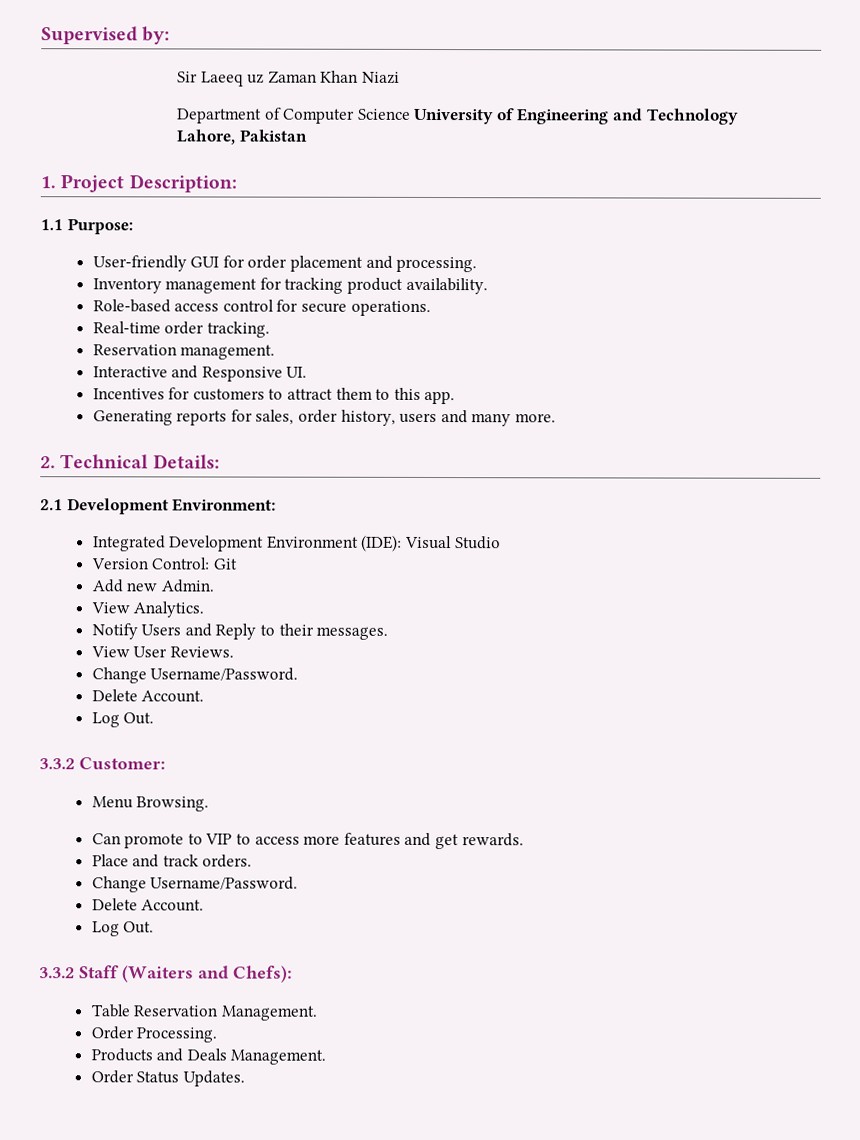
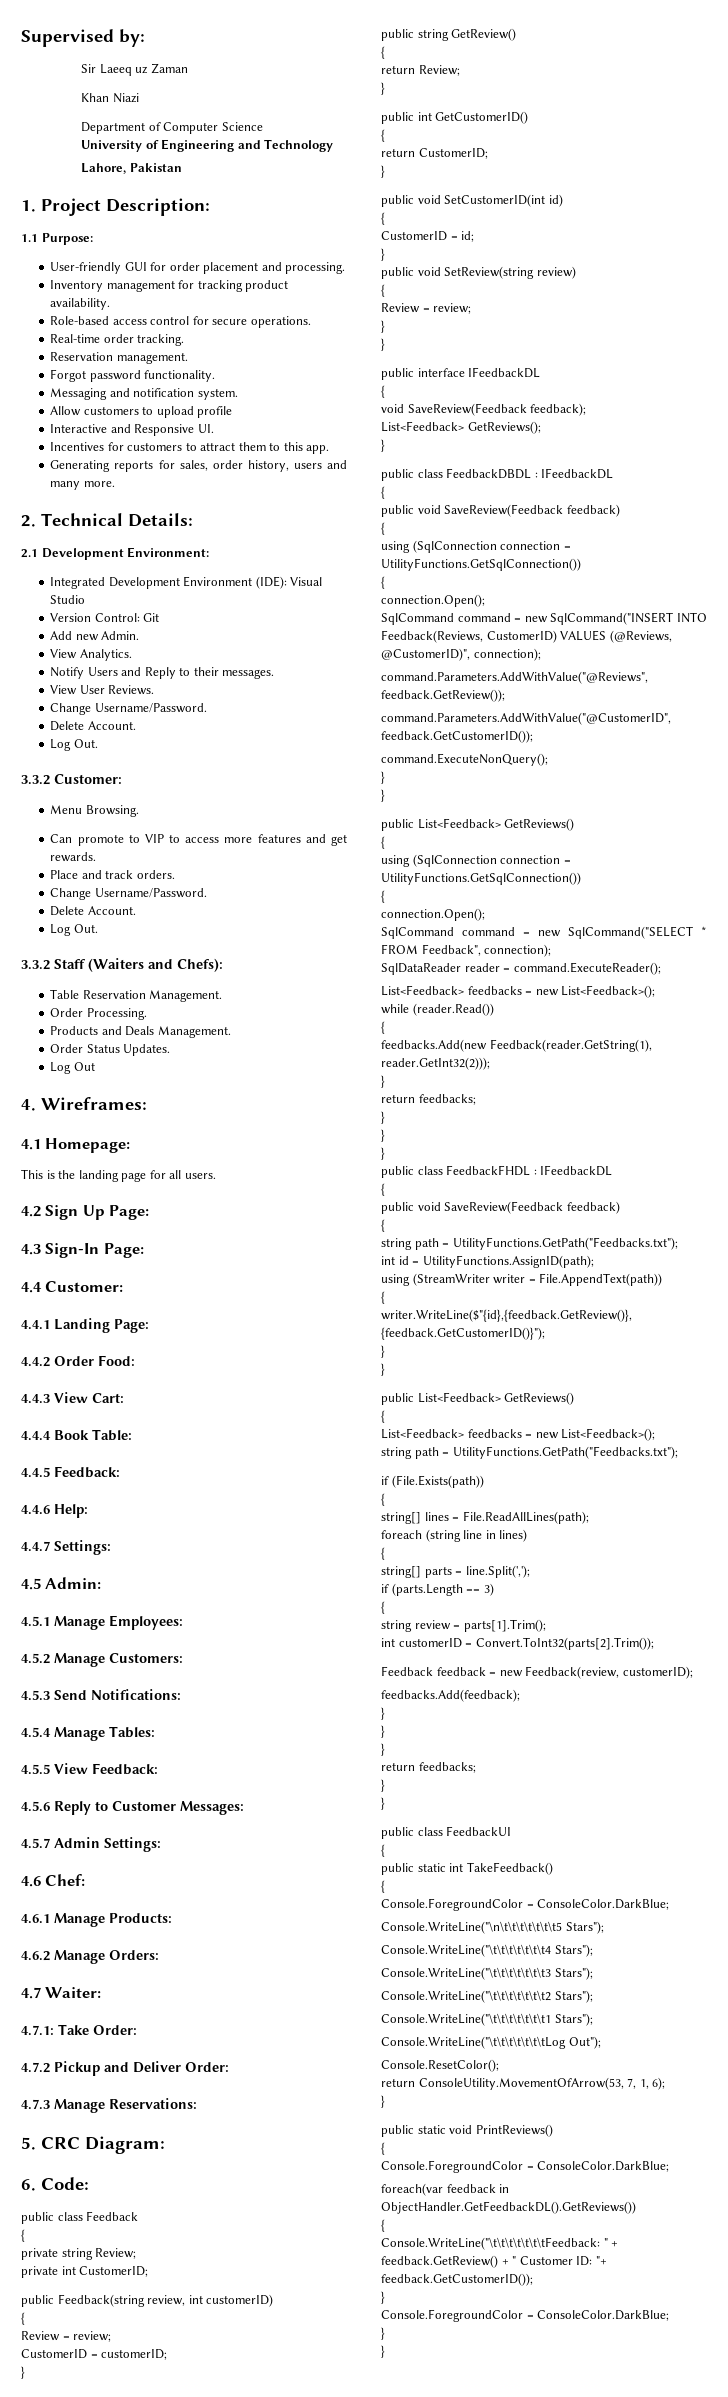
- Sir Laeeq uz Zaman Khan Niazi
+ Sir Laeeq uz Zaman
+ Khan Niazi
- Department of Computer Science University of Engineering and Technology
+ Department of Computer Science
+ University of Engineering and Technology
+ Forgot password functionality.
+ Messaging and notification system.
+ Allow customers to upload profile
+ Log Out
+ 4. Wireframes:
+ 4.1 Homepage:
+ This is the landing page for all users.
+ 4.2 Sign Up Page:
+ 4.3 Sign-In Page:
+ 4.4 Customer:
+ 4.4.1 Landing Page:
+ 4.4.2 Order Food:
+ 4.4.3 View Cart:
+ 4.4.4 Book Table:
+ 4.4.5 Feedback:
+ 4.4.6 Help:
+ 4.4.7 Settings:
+ 4.5 Admin:
+ 4.5.1 Manage Employees:
+ 4.5.2 Manage Customers:
+ 4.5.3 Send Notifications:
+ 4.5.4 Manage Tables:
+ 4.5.5 View Feedback:
+ 4.5.6 Reply to Customer Messages:
+ 4.5.7 Admin Settings:
+ 4.6 Chef:
+ 4.6.1 Manage Products:
+ 4.6.2 Manage Orders:
+ 4.7 Waiter:
+ 4.7.1: Take Order:
+ 4.7.2 Pickup and Deliver Order:
+ 4.7.3 Manage Reservations:
+ 5. CRC Diagram:
+ 6. Code:
+ public class Feedback
+ {
+ private string Review;
+ private int CustomerID;
+ public Feedback(string review, int customerID)
+ {
+ Review = review;
+ CustomerID = customerID;
+ }
+ public string GetReview()
+ {
+ return Review;
+ }
+ public int GetCustomerID()
+ {
+ return CustomerID;
+ }
+ public void SetCustomerID(int id)
+ {
+ CustomerID = id;
+ }
+ public void SetReview(string review)
+ {
+ Review = review;
+ }
+ }
+ public interface IFeedbackDL
+ {
+ void SaveReview(Feedback feedback);
+ List<Feedback> GetReviews();
+ }
+ public class FeedbackDBDL : IFeedbackDL
+ {
+ public void SaveReview(Feedback feedback)
+ {
+ using (SqlConnection connection = UtilityFunctions.GetSqlConnection())
+ {
+ connection.Open();
+ SqlCommand command = new SqlCommand("INSERT INTO Feedback(Reviews, CustomerID) VALUES (@Reviews, @CustomerID)", connection);
+ command.Parameters.AddWithValue("@Reviews", feedback.GetReview());
+ command.Parameters.AddWithValue("@CustomerID", feedback.GetCustomerID());
+ command.ExecuteNonQuery();
+ }
+ }
+ public List<Feedback> GetReviews()
+ {
+ using (SqlConnection connection = UtilityFunctions.GetSqlConnection())
+ {
+ connection.Open();
+ SqlCommand command = new SqlCommand("SELECT * FROM Feedback", connection);
+ SqlDataReader reader = command.ExecuteReader();
+ List<Feedback> feedbacks = new List<Feedback>();
+ while (reader.Read())
+ {
+ feedbacks.Add(new Feedback(reader.GetString(1), reader.GetInt32(2)));
+ }
+ return feedbacks;
+ }
+ }
+ }
+ public class FeedbackFHDL : IFeedbackDL
+ {
+ public void SaveReview(Feedback feedback)
+ {
+ string path = UtilityFunctions.GetPath("Feedbacks.txt");
+ int id = UtilityFunctions.AssignID(path);
+ using (StreamWriter writer = File.AppendText(path))
+ {
+ writer.WriteLine($"{id},{feedback.GetReview()}, {feedback.GetCustomerID()}");
+ }
+ }
+ public List<Feedback> GetReviews()
+ {
+ List<Feedback> feedbacks = new List<Feedback>();
+ string path = UtilityFunctions.GetPath("Feedbacks.txt");
+ if (File.Exists(path))
+ {
+ string[] lines = File.ReadAllLines(path);
+ foreach (string line in lines)
+ {
+ string[] parts = line.Split(',');
+ if (parts.Length == 3)
+ {
+ string review = parts[1].Trim();
+ int customerID = Convert.ToInt32(parts[2].Trim());
+ Feedback feedback = new Feedback(review, customerID);
+ feedbacks.Add(feedback);
+ }
+ }
+ }
+ return feedbacks;
+ }
+ }
+ public class FeedbackUI
+ {
+ public static int TakeFeedback()
+ {
+ Console.ForegroundColor = ConsoleColor.DarkBlue;
+ Console.WriteLine("\n\t\t\t\t\t\t\t5 Stars");
+ Console.WriteLine("\t\t\t\t\t\t\t4 Stars");
+ Console.WriteLine("\t\t\t\t\t\t\t3 Stars");
+ Console.WriteLine("\t\t\t\t\t\t\t2 Stars");
+ Console.WriteLine("\t\t\t\t\t\t\t1 Stars");
+ Console.WriteLine("\t\t\t\t\t\t\tLog Out");
+ Console.ResetColor();
+ return ConsoleUtility.MovementOfArrow(53, 7, 1, 6);
+ }
+ public static void PrintReviews()
+ {
+ Console.ForegroundColor = ConsoleColor.DarkBlue;
+ foreach(var feedback in ObjectHandler.GetFeedbackDL().GetReviews())
+ {
+ Console.WriteLine("\t\t\t\t\t\t\tFeedback: " + feedback.GetReview() + " Customer ID: "+ feedback.GetCustomerID());
+ }
+ Console.ForegroundColor = ConsoleColor.DarkBlue;
+ }
+ }

